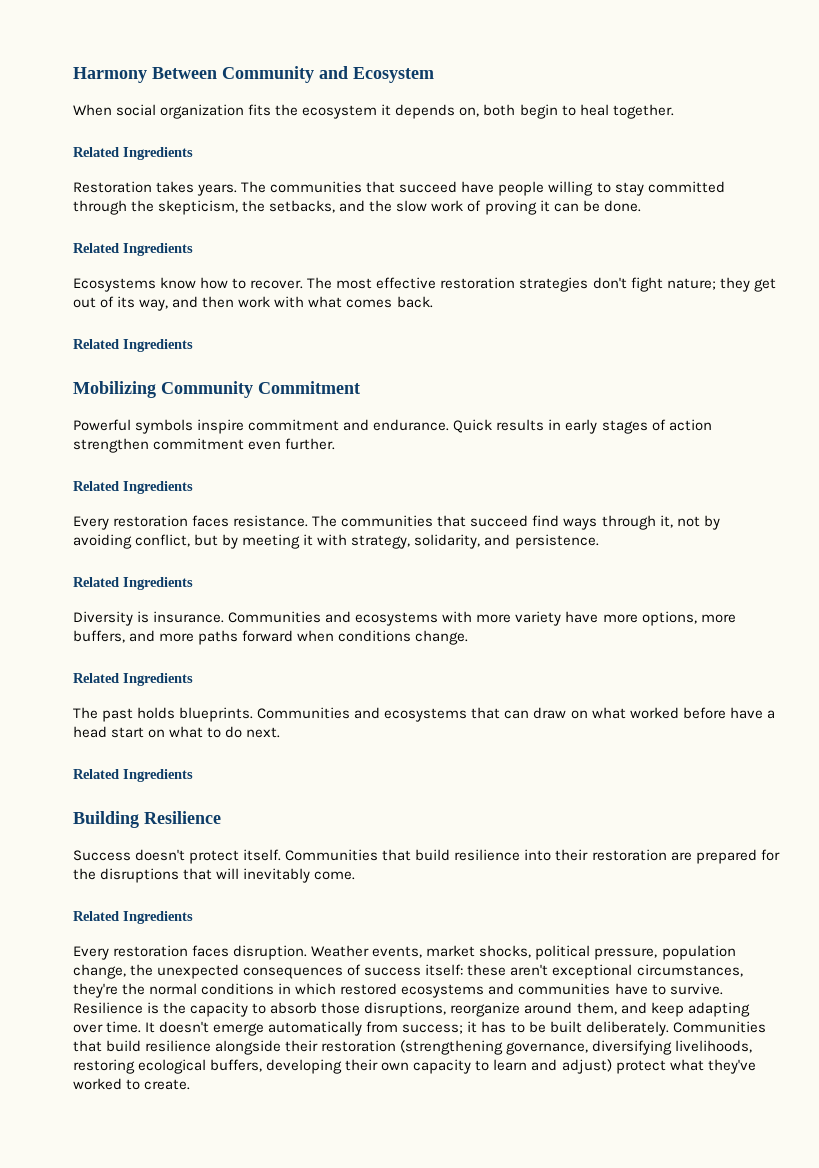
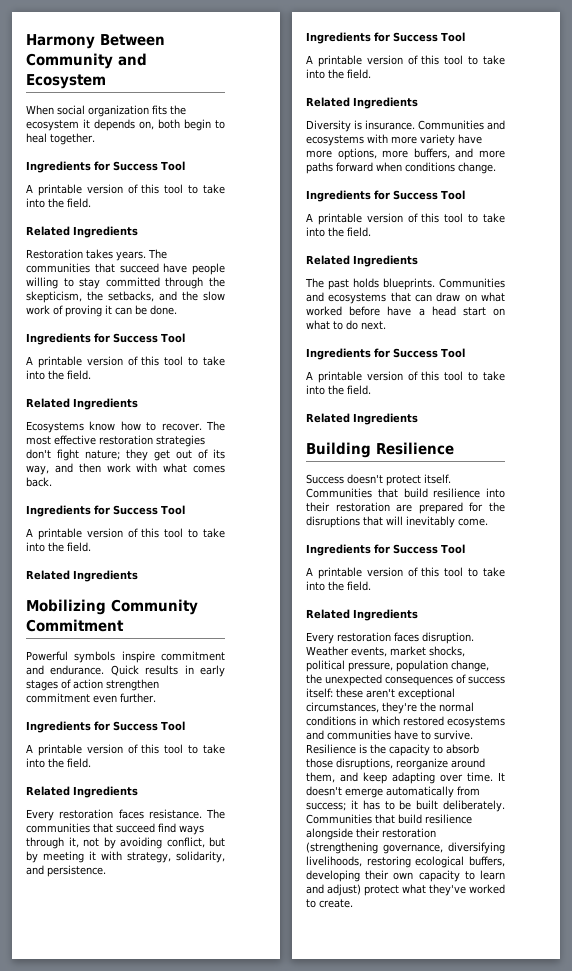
  When social organization fits the ecosystem it depends on, both begin to heal together.
+ Ingredients for Success Tool
+ A printable version of this tool to take into the field.
  The communities that succeed have people willing to stay committed through the skepticism, the setbacks, and the slow work of proving it can be done.
+ Ingredients for Success Tool
+ A printable version of this tool to take into the field.
  The most effective restoration strategies don't fight nature; they get out of its way, and then work with what comes back.
+ Ingredients for Success Tool
+ A printable version of this tool to take into the field.
  Quick results in early stages of action strengthen commitment even further.
+ Ingredients for Success Tool
+ A printable version of this tool to take into the field.
  The communities that succeed find ways through it, not by avoiding conflict, but by meeting it with strategy, solidarity, and persistence.
+ Ingredients for Success Tool
+ A printable version of this tool to take into the field.
  Communities and ecosystems with more variety have more options, more buffers, and more paths forward when conditions change.
+ Ingredients for Success Tool
+ A printable version of this tool to take into the field.
  Communities and ecosystems that can draw on what worked before have a head start on what to do next.
+ Ingredients for Success Tool
+ A printable version of this tool to take into the field.
  Communities that build resilience into their restoration are prepared for the disruptions that will inevitably come.
+ Ingredients for Success Tool
+ A printable version of this tool to take into the field.

